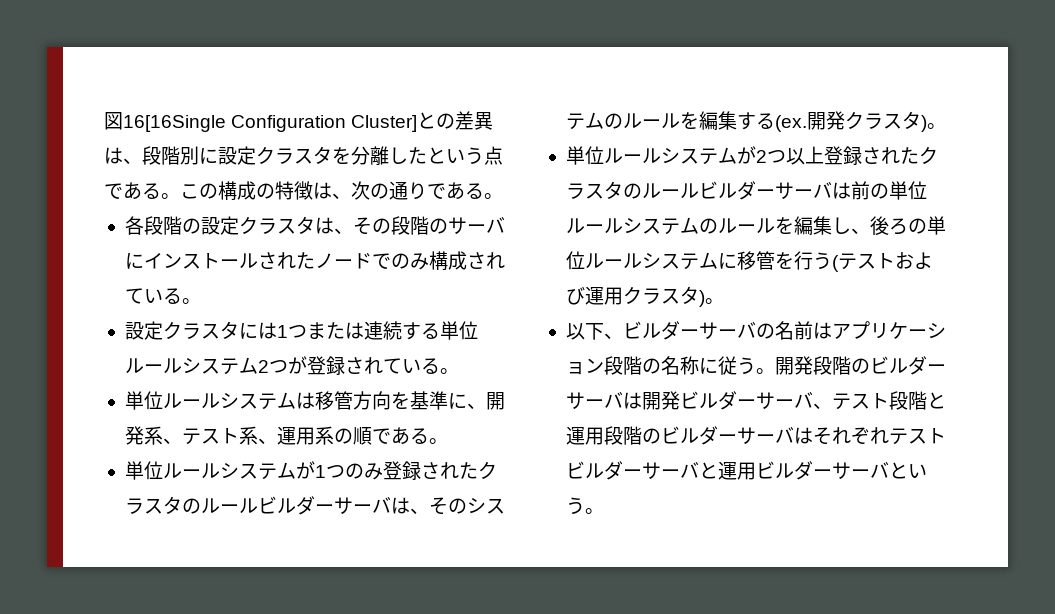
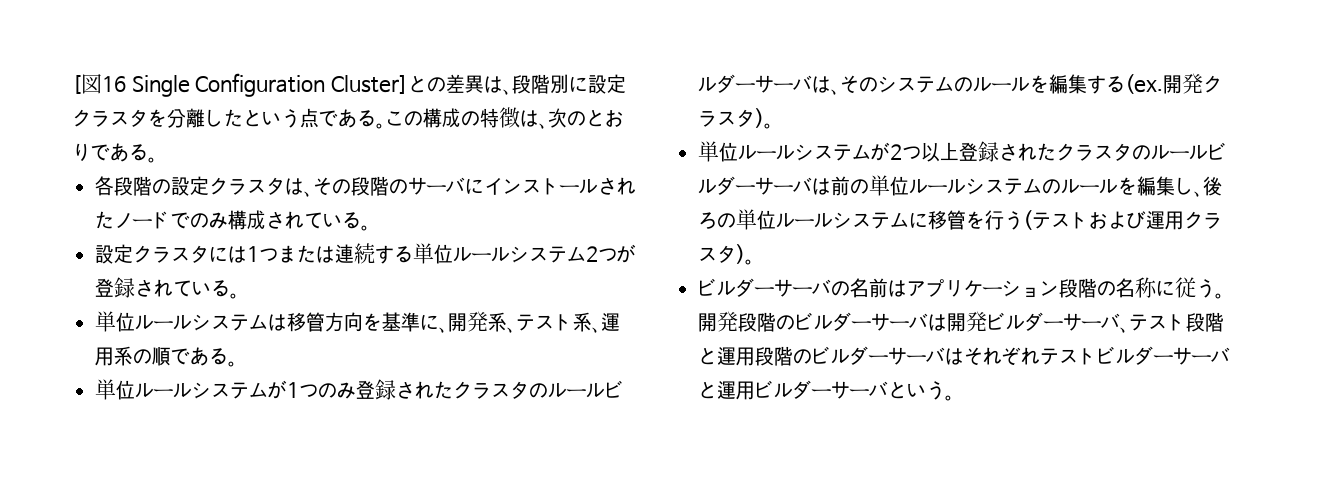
- 図16[16Single Configuration Cluster]との差異は、段階別に設定クラスタを分離したという点である。
+ [図16 Single Configuration Cluster]との差異は、段階別に設定クラスタを分離したという点である。
- この構成の特徴は、次の通りである。
+ この構成の特徴は、次のとおりである。
- 以下、ビルダーサーバの名前はアプリケーション段階の名称に従う。
+ ビルダーサーバの名前はアプリケーション段階の名称に従う。

